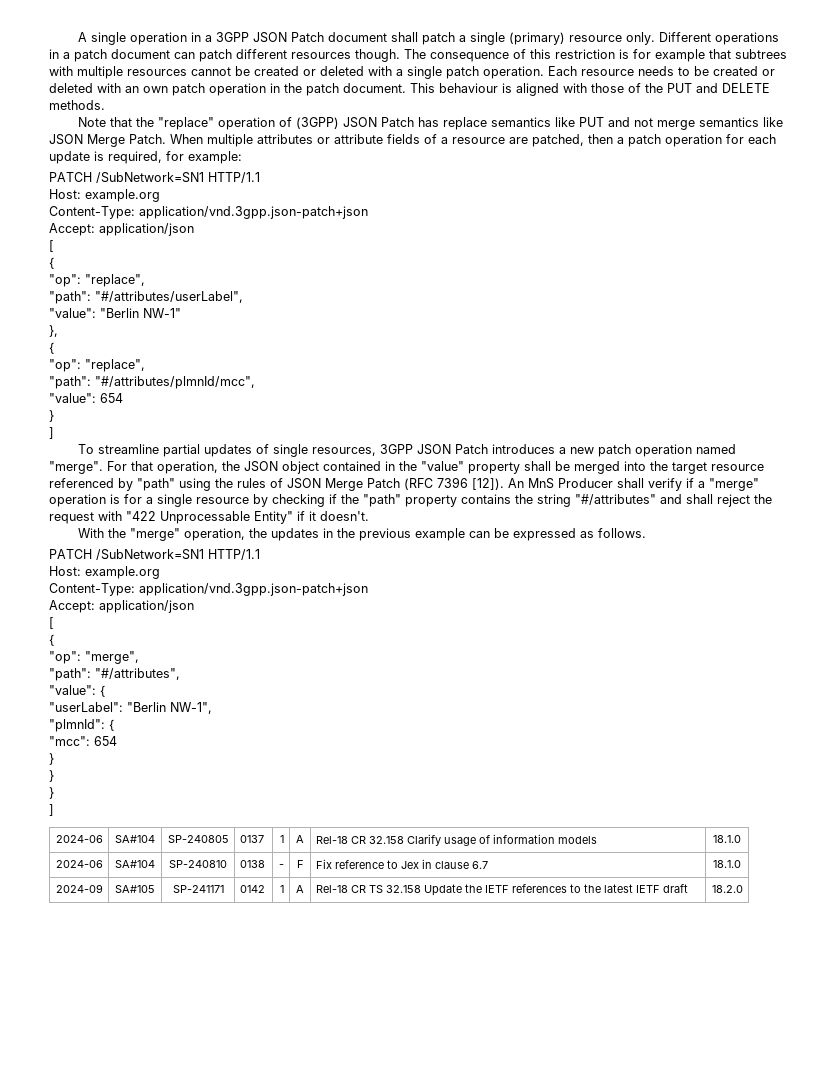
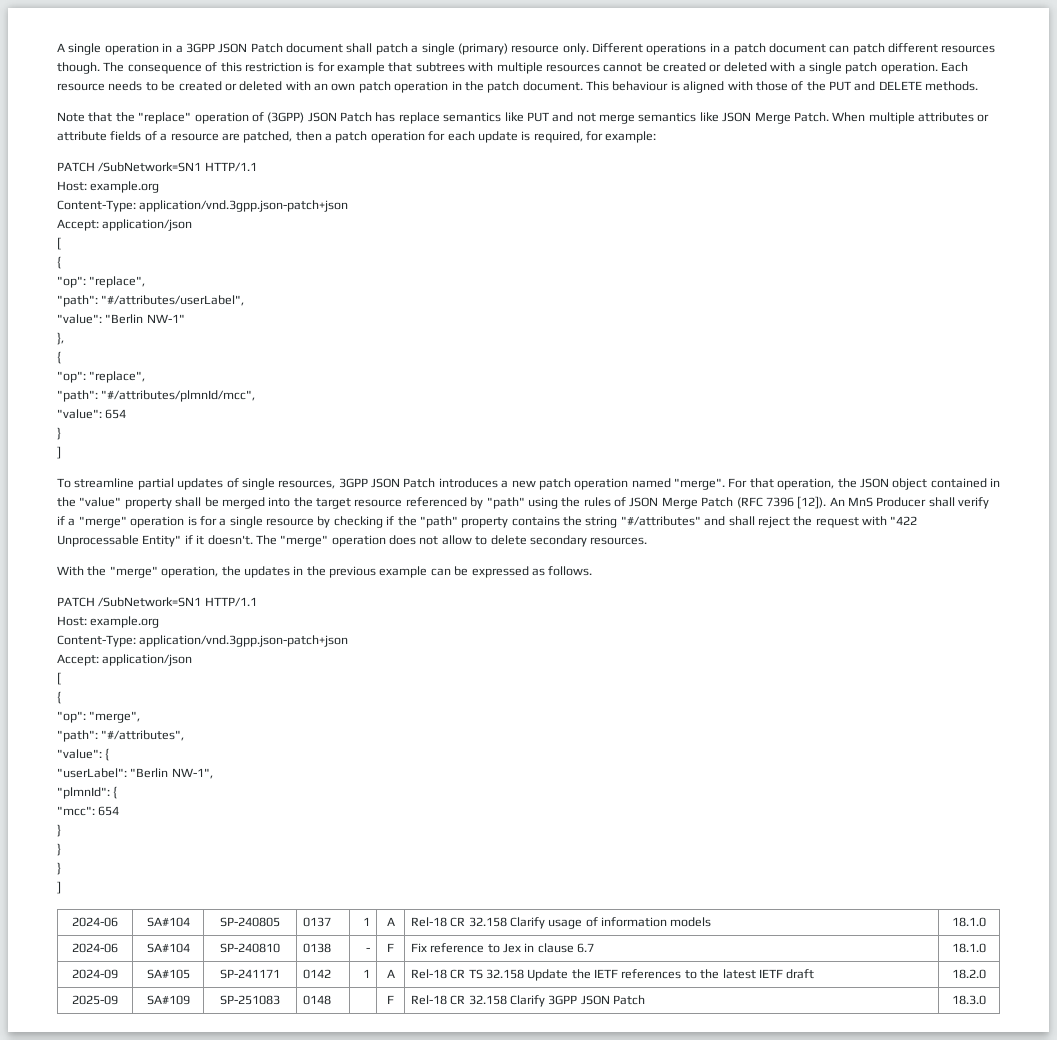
+ The "merge" operation does not allow to delete secondary resources.
+ 2025-09 | SA#109 | SP-251083 | 0148 | | F | Rel-18 CR 32.158 Clarify 3GPP JSON Patch | 18.3.0

